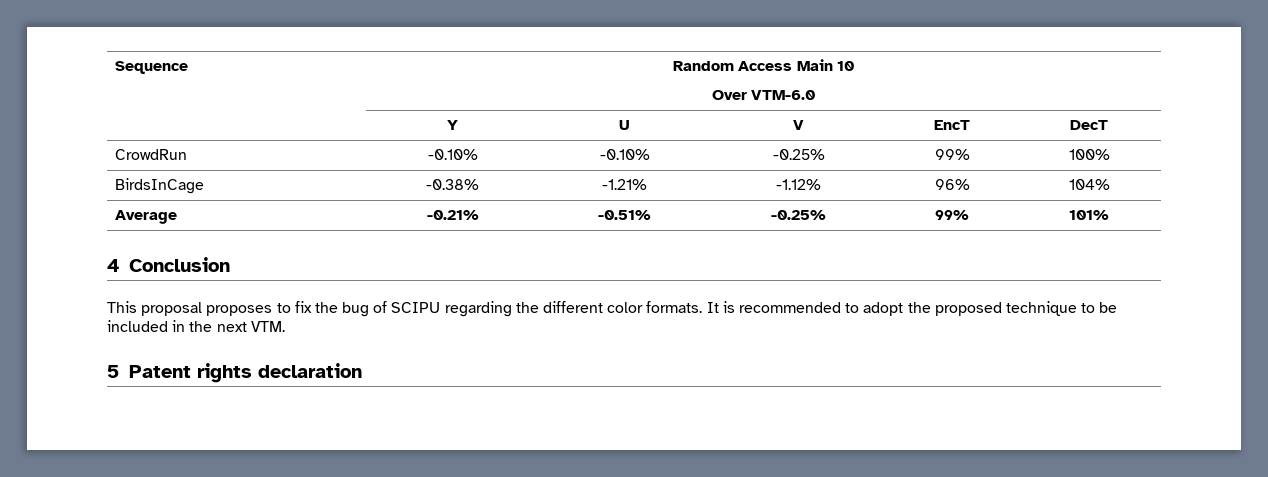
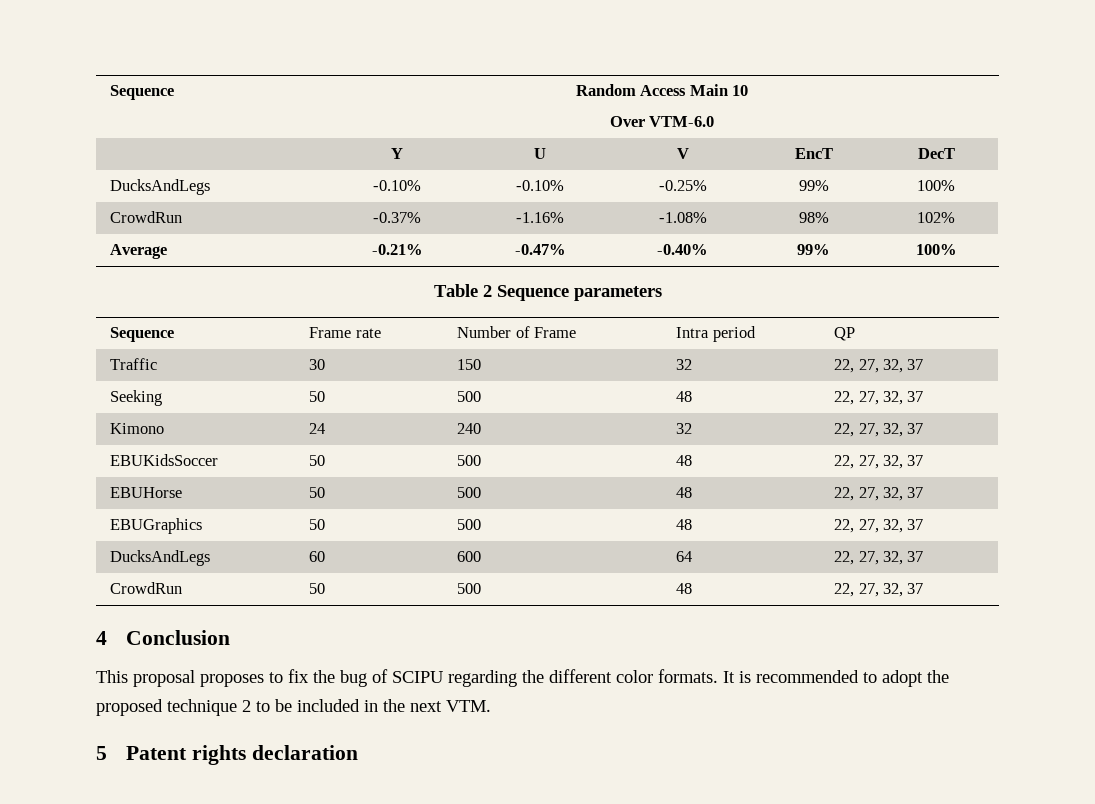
- CrowdRun | -0.10% | -0.10% | -0.25% | 99% | 100%
+ DucksAndLegs | -0.10% | -0.10% | -0.25% | 99% | 100%
- BirdsInCage | -0.38% | -1.21% | -1.12% | 96% | 104%
+ CrowdRun | -0.37% | -1.16% | -1.08% | 98% | 102%
- Average | -0.21% | -0.51% | -0.25% | 99% | 101%
+ Average | -0.21% | -0.47% | -0.40% | 99% | 100%
+ Table 2 Sequence parameters
+ Sequence | Frame rate | Number of Frame | Intra period | QP
+ Traffic | 30 | 150 | 32 | 22, 27, 32, 37
+ Seeking | 50 | 500 | 48 | 22, 27, 32, 37
+ Kimono | 24 | 240 | 32 | 22, 27, 32, 37
+ EBUKidsSoccer | 50 | 500 | 48 | 22, 27, 32, 37
+ EBUHorse | 50 | 500 | 48 | 22, 27, 32, 37
+ EBUGraphics | 50 | 500 | 48 | 22, 27, 32, 37
+ DucksAndLegs | 60 | 600 | 64 | 22, 27, 32, 37
+ CrowdRun | 50 | 500 | 48 | 22, 27, 32, 37
- It is recommended to adopt the proposed technique to be included in the next VTM.
+ It is recommended to adopt the proposed technique 2 to be included in the next VTM.

